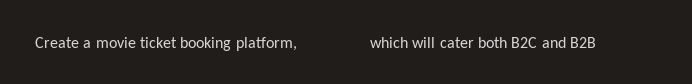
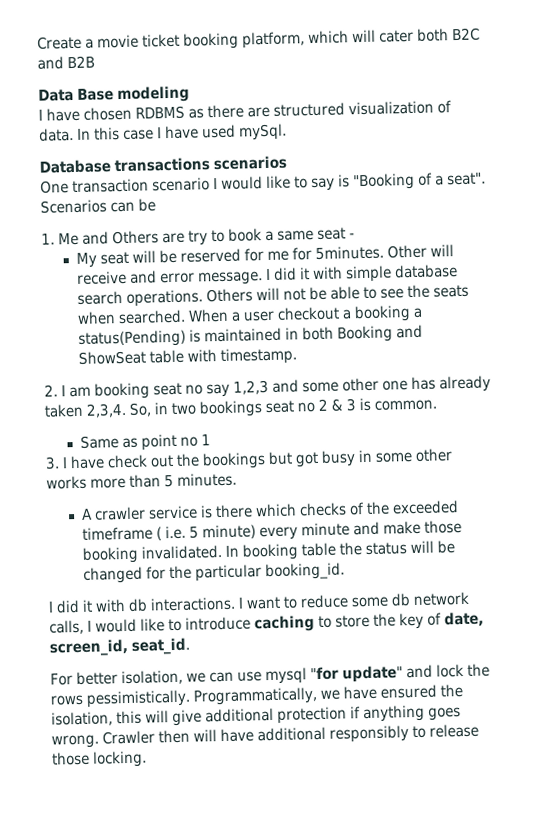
+ Data Base modeling
+ I have chosen RDBMS as there are structured visualization of data. In this case I have used mySql.
+ Database transactions scenarios
+ One transaction scenario I would like to say is "Booking of a seat". Scenarios can be
+ 1. Me and Others are try to book a same seat -
+ My seat will be reserved for me for 5minutes. Other will receive and error message. I did it with simple database search operations. Others will not be able to see the seats when searched. When a user checkout a booking a status(Pending) is maintained in both Booking and ShowSeat table with timestamp.
+ 2. I am booking seat no say 1,2,3 and some other one has already taken 2,3,4. So, in two bookings seat no 2 & 3 is common.
+ Same as point no 1
+ 3. I have check out the bookings but got busy in some other works more than 5 minutes.
+ A crawler service is there which checks of the exceeded timeframe ( i.e. 5 minute) every minute and make those booking invalidated. In booking table the status will be changed for the particular booking_id.
+ I did it with db interactions. I want to reduce some db network calls, I would like to introduce caching to store the key of date, screen_id, seat_id.
+ For better isolation, we can use mysql "for update" and lock the rows pessimistically. Programmatically, we have ensured the isolation, this will give additional protection if anything goes wrong. Crawler then will have additional responsibly to release those locking.

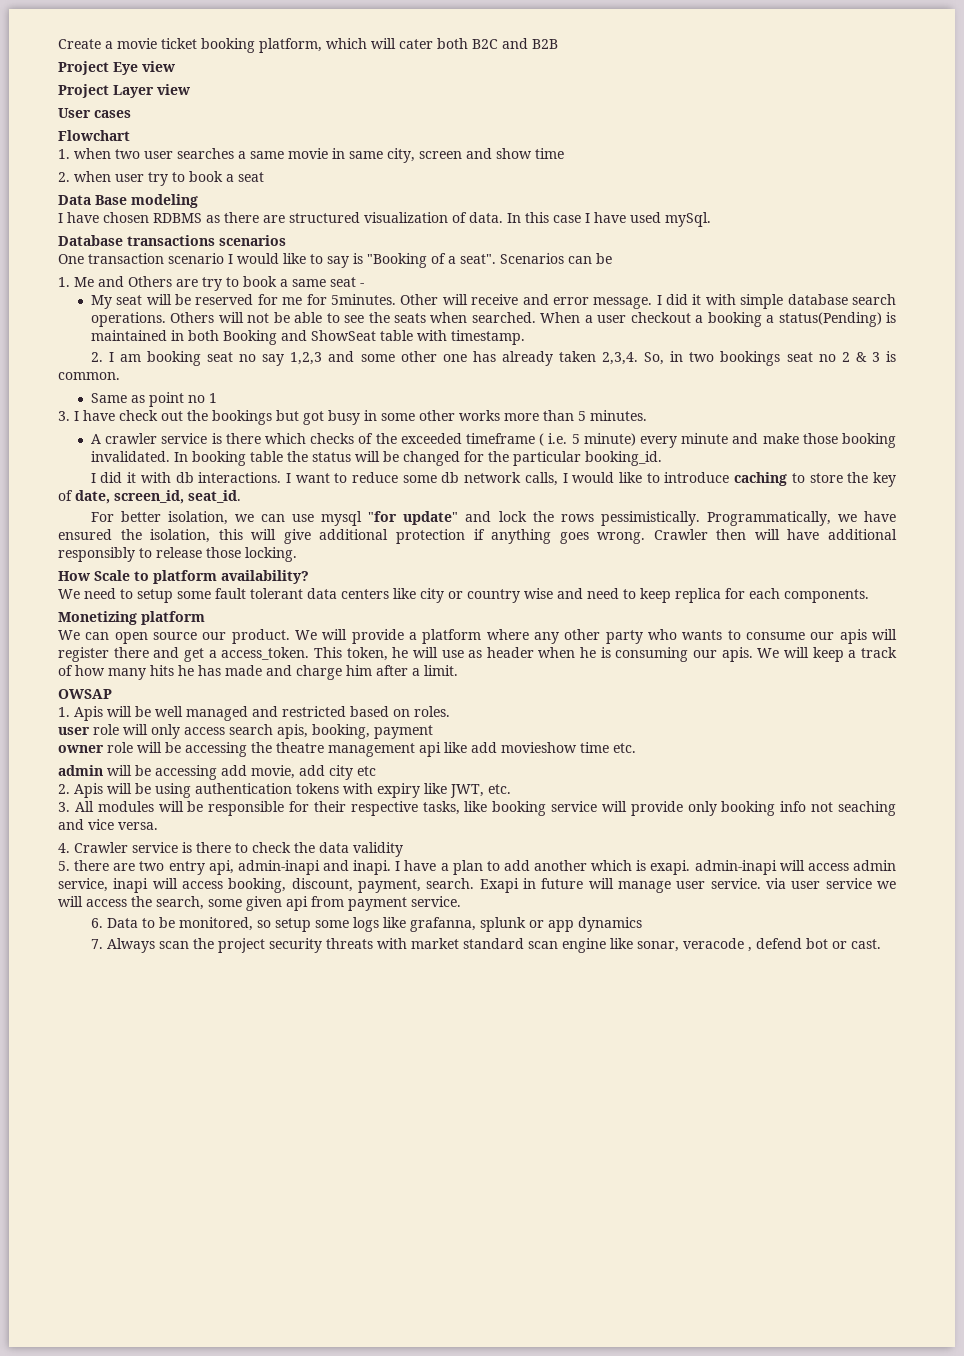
+ Project Eye view
+ Project Layer view
+ User cases
+ Flowchart
+ 1. when two user searches a same movie in same city, screen and show time
+ 2. when user try to book a seat
+ How Scale to platform availability?
+ We need to setup some fault tolerant data centers like city or country wise and need to keep replica for each components.
+ Monetizing platform
+ We can open source our product. We will provide a platform where any other party who wants to consume our apis will register there and get a access_token. This token, he will use as header when he is consuming our apis. We will keep a track of how many hits he has made and charge him after a limit.
+ OWSAP
+ 1. Apis will be well managed and restricted based on roles.
+ user role will only access search apis, booking, payment
+ owner role will be accessing the theatre management api like add movieshow time etc.
+ admin will be accessing add movie, add city etc
+ 2. Apis will be using authentication tokens with expiry like JWT, etc.
+ 3. All modules will be responsible for their respective tasks, like booking service will provide only booking info not seaching and vice versa.
+ 4. Crawler service is there to check the data validity
+ 5. there are two entry api, admin-inapi and inapi. I have a plan to add another which is exapi. admin-inapi will access admin service, inapi will access booking, discount, payment, search. Exapi in future will manage user service. via user service we will access the search, some given api from payment service.
+ 6. Data to be monitored, so setup some logs like grafanna, splunk or app dynamics
+ 7. Always scan the project security threats with market standard scan engine like sonar, veracode , defend bot or cast.

